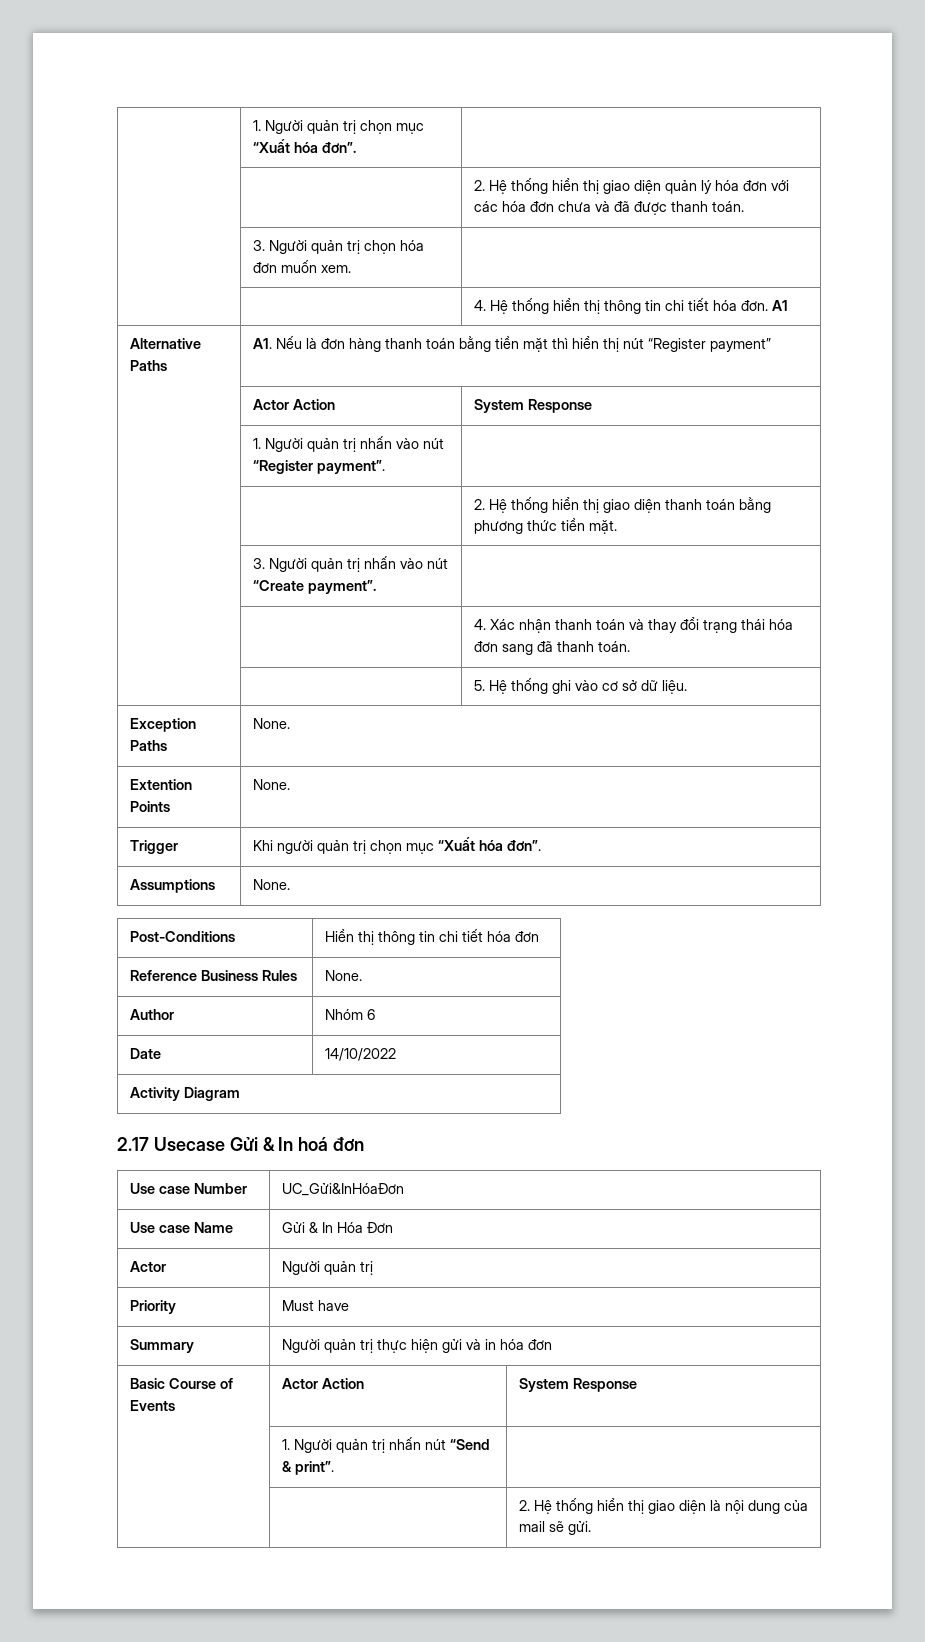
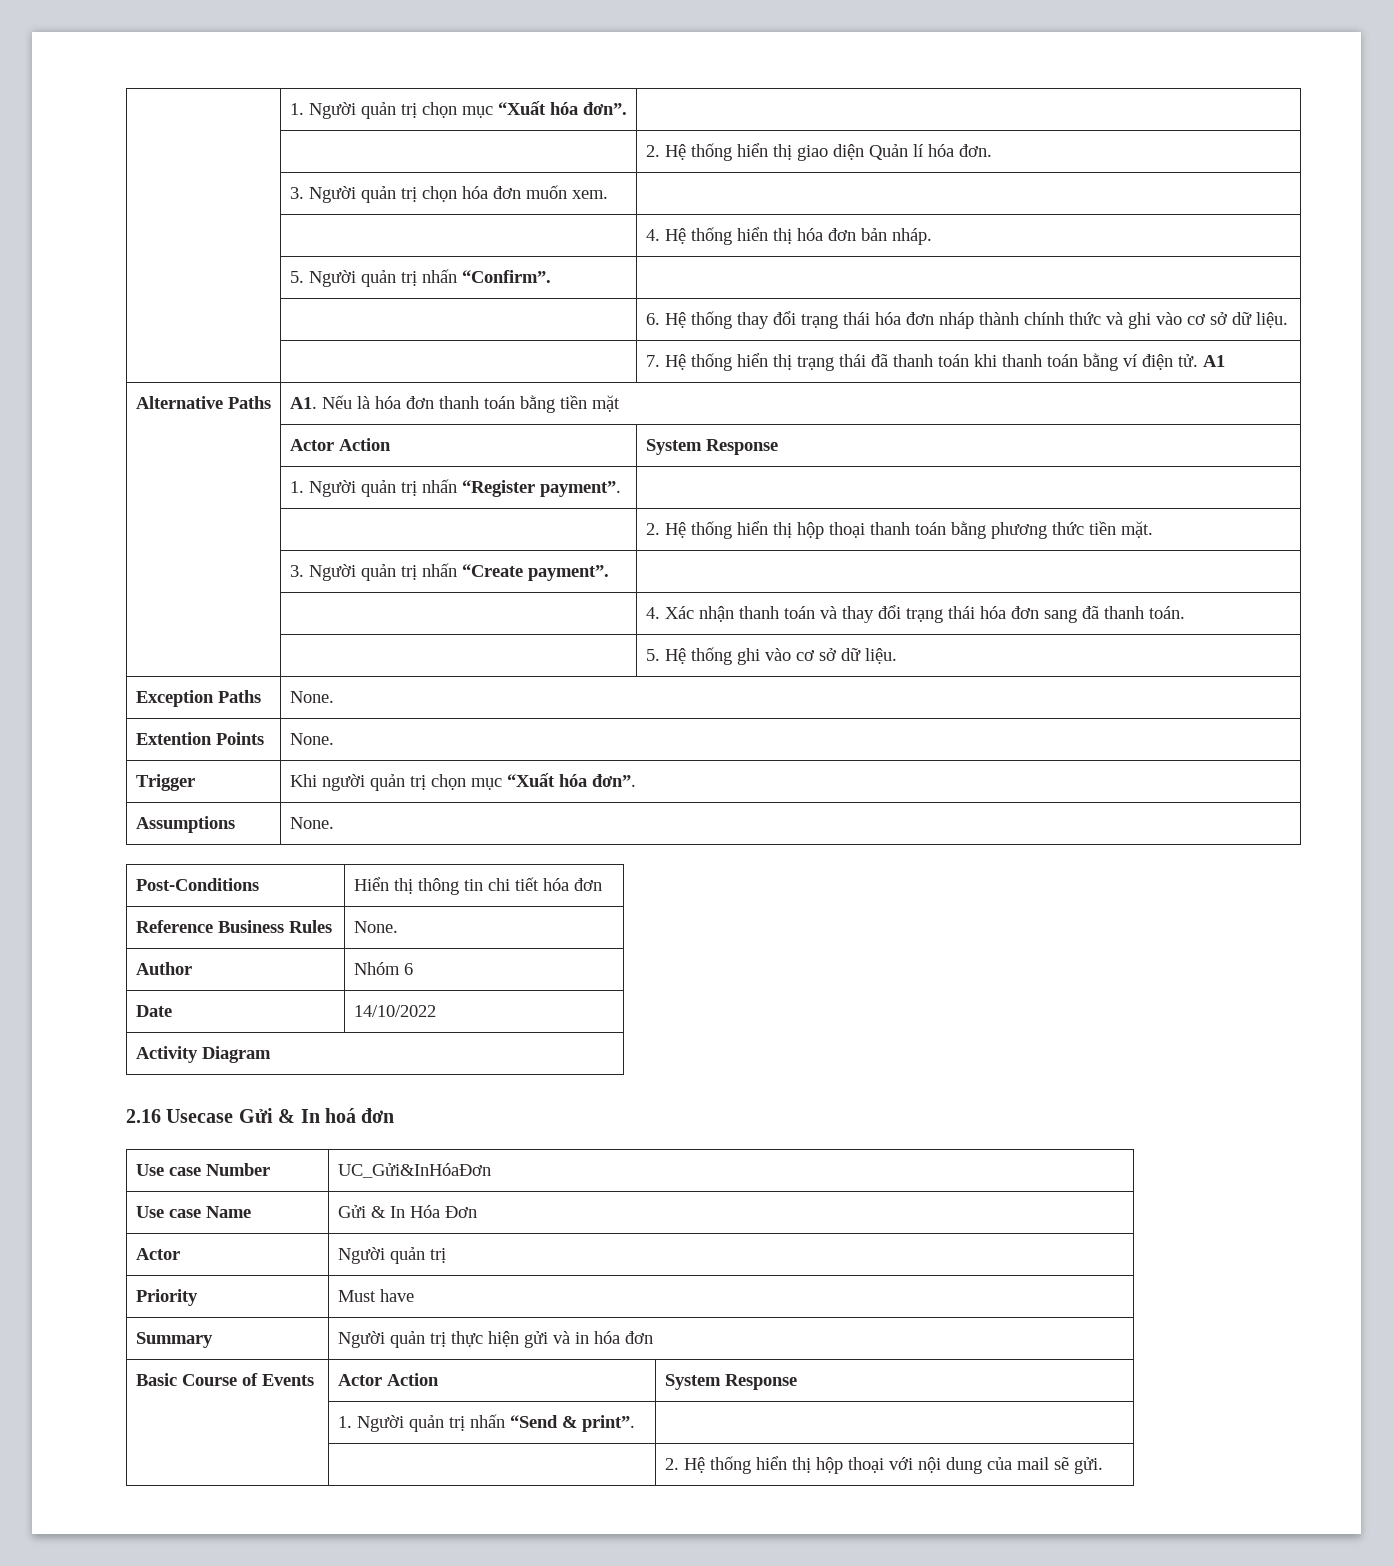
- | | 2. Hệ thống hiển thị giao diện quản lý hóa đơn với các hóa đơn chưa và đã được thanh toán.
+ | | 2. Hệ thống hiển thị giao diện Quản lí hóa đơn.
- | | 4. Hệ thống hiển thị thông tin chi tiết hóa đơn. A1
+ | | 4. Hệ thống hiển thị hóa đơn bản nháp.
+ | 5. Người quản trị nhấn “Confirm”. |
+ | | 6. Hệ thống thay đổi trạng thái hóa đơn nháp thành chính thức và ghi vào cơ sở dữ liệu.
+ | | 7. Hệ thống hiển thị trạng thái đã thanh toán khi thanh toán bằng ví điện tử. A1
- Alternative Paths | A1. Nếu là đơn hàng thanh toán bằng tiền mặt thì hiển thị nút “Register payment”
+ Alternative Paths | A1. Nếu là hóa đơn thanh toán bằng tiền mặt
  | Actor Action | System Response
- | 1. Người quản trị nhấn vào nút “Register payment”. |
+ | 1. Người quản trị nhấn “Register payment”. |
- | | 2. Hệ thống hiển thị giao diện thanh toán bằng phương thức tiền mặt.
+ | | 2. Hệ thống hiển thị hộp thoại thanh toán bằng phương thức tiền mặt.
- | 3. Người quản trị nhấn vào nút “Create payment”. |
+ | 3. Người quản trị nhấn “Create payment”. |
- 2.17 Usecase Gửi & In hoá đơn
+ 2.16 Usecase Gửi & In hoá đơn
- | 1. Người quản trị nhấn nút “Send & print”. |
+ | 1. Người quản trị nhấn “Send & print”. |
- | | 2. Hệ thống hiển thị giao diện là nội dung của mail sẽ gửi.
+ | | 2. Hệ thống hiển thị hộp thoại với nội dung của mail sẽ gửi.

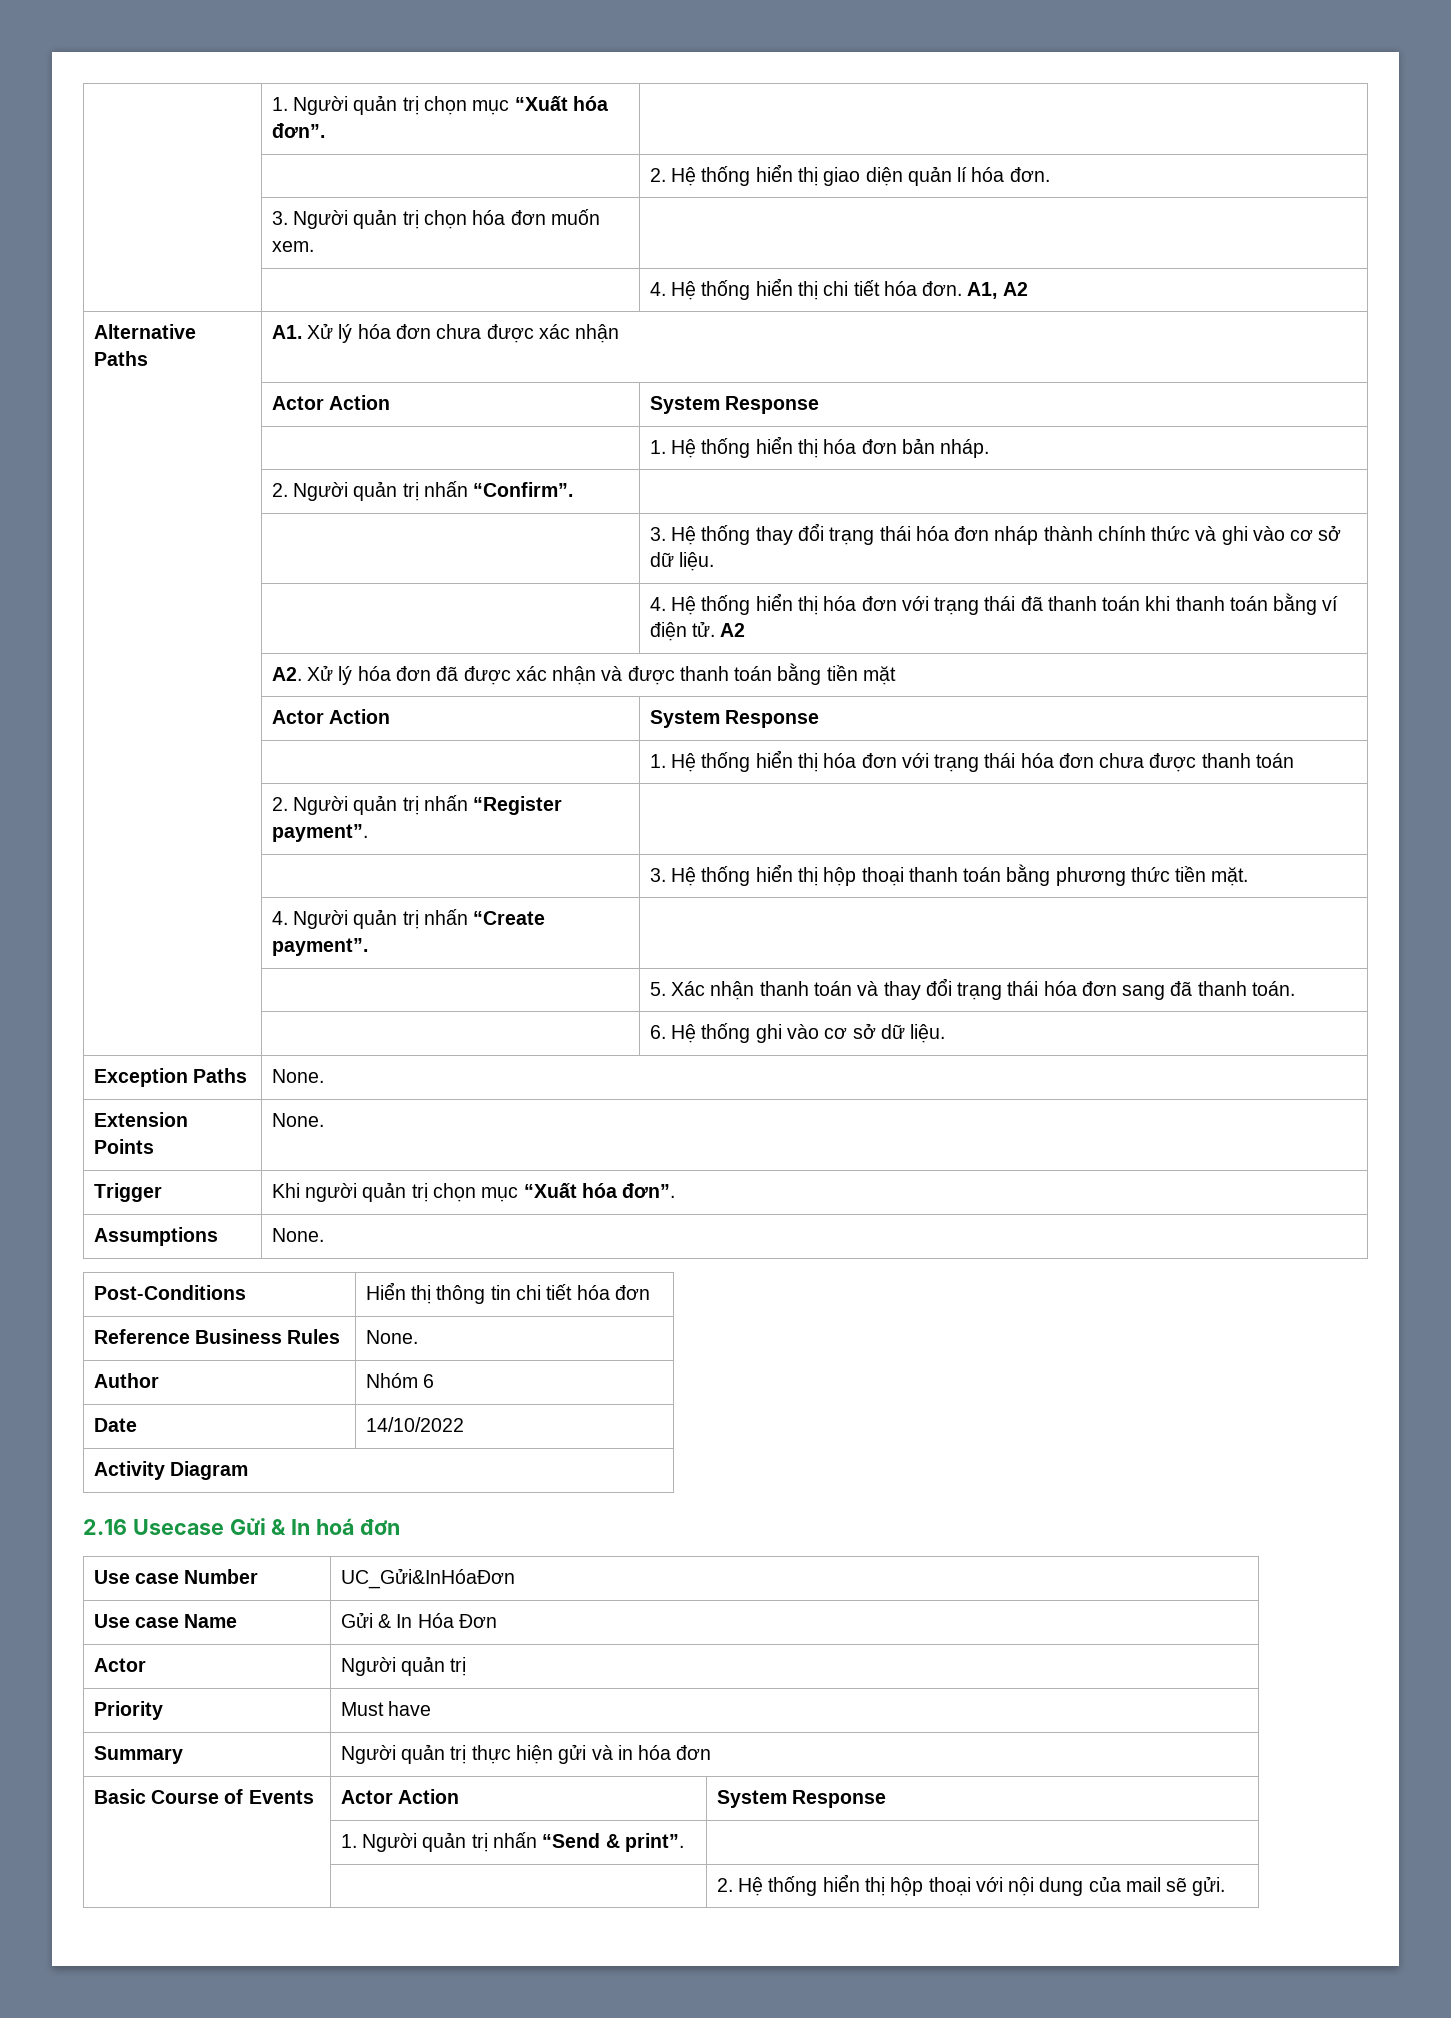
- | | 2. Hệ thống hiển thị giao diện Quản lí hóa đơn.
+ | | 2. Hệ thống hiển thị giao diện quản lí hóa đơn.
- | | 4. Hệ thống hiển thị hóa đơn bản nháp.
+ | | 4. Hệ thống hiển thị chi tiết hóa đơn. A1, A2
+ Alternative Paths | A1. Xử lý hóa đơn chưa được xác nhận
+ | Actor Action | System Response
+ | | 1. Hệ thống hiển thị hóa đơn bản nháp.
- | 5. Người quản trị nhấn “Confirm”. |
+ | 2. Người quản trị nhấn “Confirm”. |
- | | 6. Hệ thống thay đổi trạng thái hóa đơn nháp thành chính thức và ghi vào cơ sở dữ liệu.
+ | | 3. Hệ thống thay đổi trạng thái hóa đơn nháp thành chính thức và ghi vào cơ sở dữ liệu.
- | | 7. Hệ thống hiển thị trạng thái đã thanh toán khi thanh toán bằng ví điện tử. A1
- Alternative Paths | A1. Nếu là hóa đơn thanh toán bằng tiền mặt
+ | | 4. Hệ thống hiển thị hóa đơn với trạng thái đã thanh toán khi thanh toán bằng ví điện tử. A2
+ | A2. Xử lý hóa đơn đã được xác nhận và được thanh toán bằng tiền mặt
- | 1. Người quản trị nhấn “Register payment”. |
+ | | 1. Hệ thống hiển thị hóa đơn với trạng thái hóa đơn chưa được thanh toán
+ | 2. Người quản trị nhấn “Register payment”. |
- | | 2. Hệ thống hiển thị hộp thoại thanh toán bằng phương thức tiền mặt.
+ | | 3. Hệ thống hiển thị hộp thoại thanh toán bằng phương thức tiền mặt.
- | 3. Người quản trị nhấn “Create payment”. |
+ | 4. Người quản trị nhấn “Create payment”. |
- | | 4. Xác nhận thanh toán và thay đổi trạng thái hóa đơn sang đã thanh toán.
+ | | 5. Xác nhận thanh toán và thay đổi trạng thái hóa đơn sang đã thanh toán.
- | | 5. Hệ thống ghi vào cơ sở dữ liệu.
+ | | 6. Hệ thống ghi vào cơ sở dữ liệu.
- Extention Points | None.
+ Extension Points | None.

